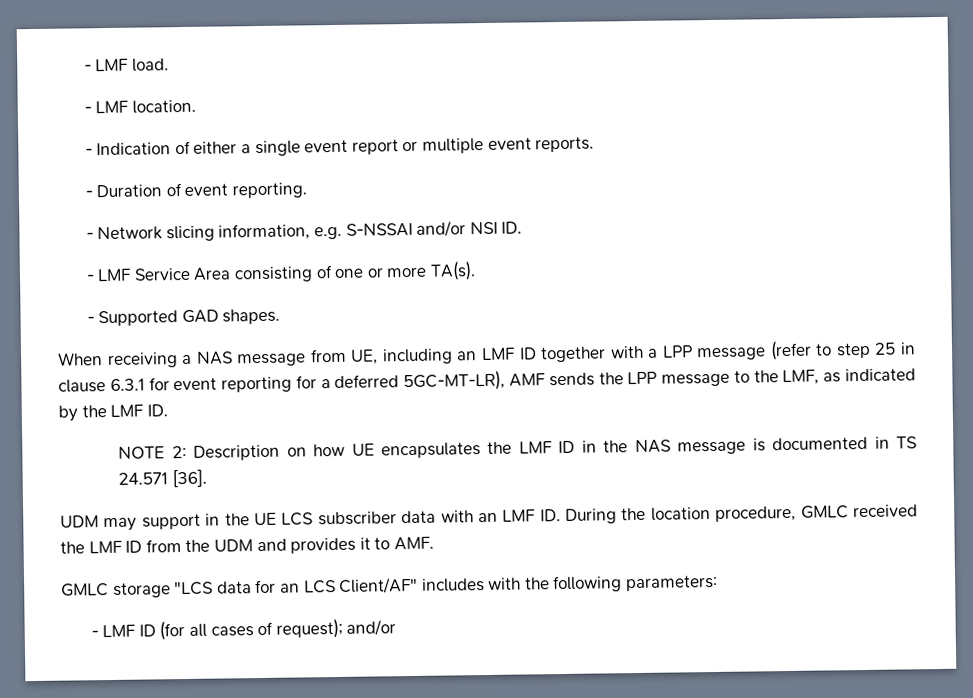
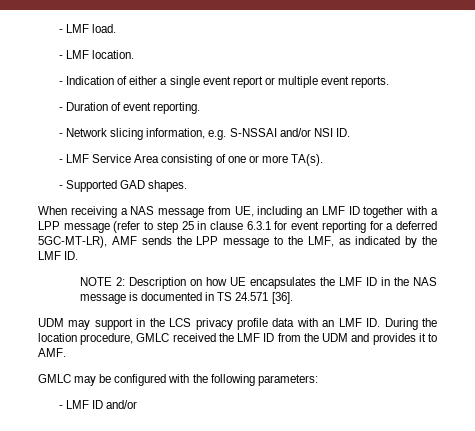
- UDM may support in the UE LCS subscriber data with an LMF ID. During the location procedure, GMLC received the LMF ID from the UDM and provides it to AMF.
+ UDM may support in the LCS privacy profile data with an LMF ID. During the location procedure, GMLC received the LMF ID from the UDM and provides it to AMF.
- GMLC storage "LCS data for an LCS Client/AF" includes with the following parameters:
+ GMLC may be configured with the following parameters:
- - LMF ID (for all cases of request); and/or
+ - LMF ID and/or

